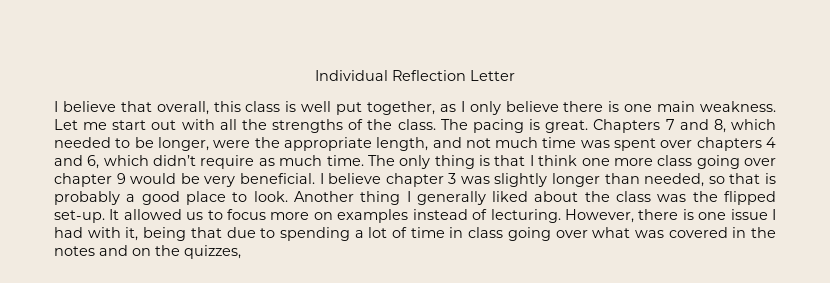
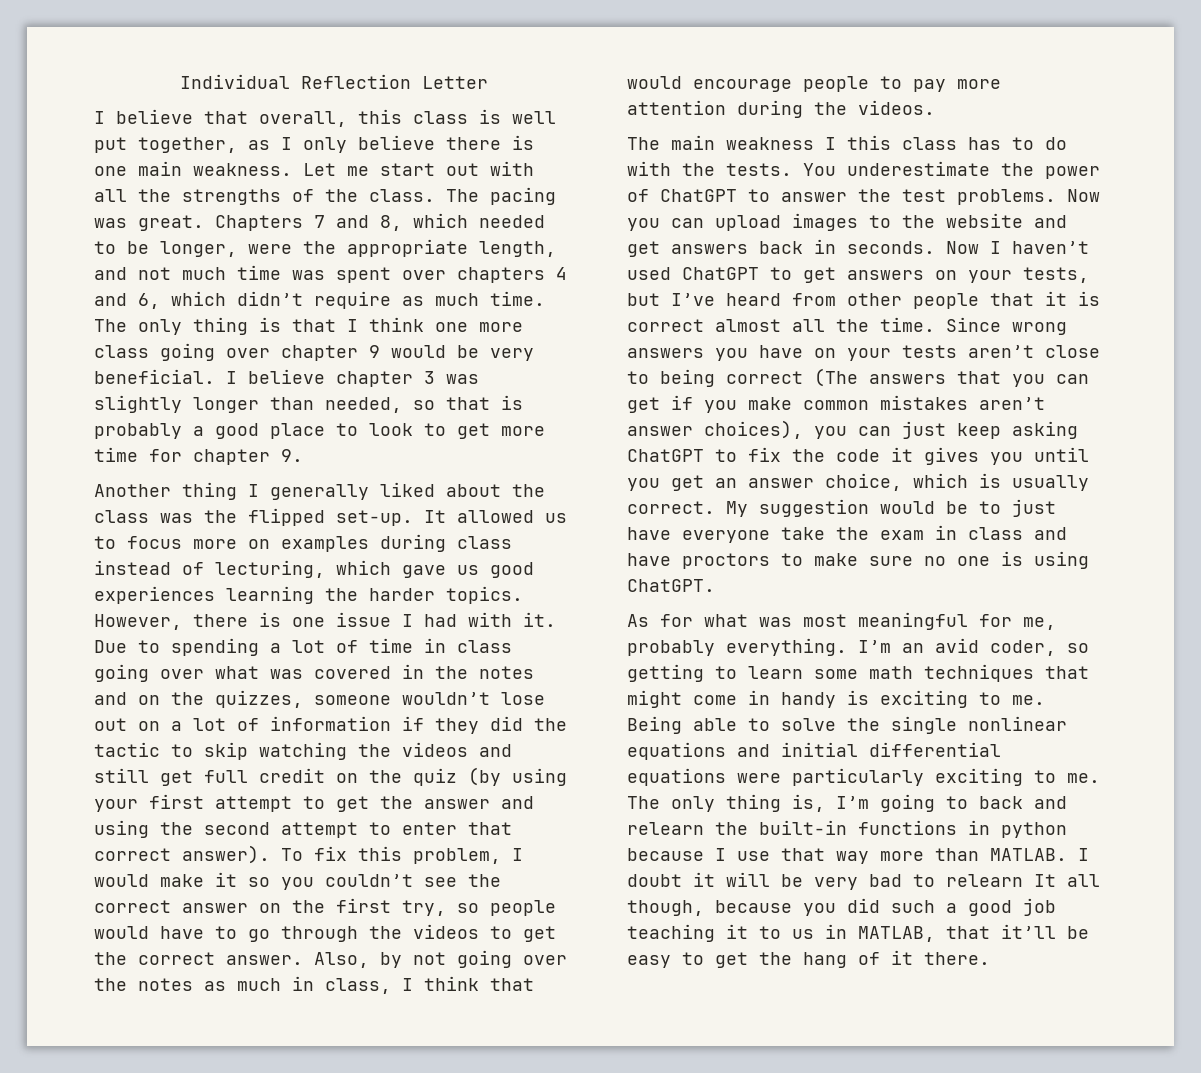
- The pacing is great.
+ The pacing was great.
- I believe chapter 3 was slightly longer than needed, so that is probably a good place to look. Another thing I generally liked about the class was the flipped set-up.
+ I believe chapter 3 was slightly longer than needed, so that is probably a good place to look to get more time for chapter 9.
+ Another thing I generally liked about the class was the flipped set-up.
- It allowed us to focus more on examples instead of lecturing.
+ It allowed us to focus more on examples during class instead of lecturing, which gave us good experiences learning the harder topics.
- However, there is one issue I had with it, being that due to spending a lot of time in class going over what was covered in the notes and on the quizzes,
+ However, there is one issue I had with it. Due to spending a lot of time in class going over what was covered in the notes and on the quizzes, someone wouldn’t lose out on a lot of information if they did the tactic to skip watching the videos and still get full credit on the quiz (by using your first attempt to get the answer and using the second attempt to enter that correct answer). To fix this problem, I would make it so you couldn’t see the correct answer on the first try, so people would have to go through the videos to get the correct answer. Also, by not going over the notes as much in class, I think that would encourage people to pay more attention during the videos.
+ The main weakness I this class has to do with the tests. You underestimate the power of ChatGPT to answer the test problems. Now you can upload images to the website and get answers back in seconds. Now I haven’t used ChatGPT to get answers on your tests, but I’ve heard from other people that it is correct almost all the time. Since wrong answers you have on your tests aren’t close to being correct (The answers that you can get if you make common mistakes aren’t answer choices), you can just keep asking ChatGPT to fix the code it gives you until you get an answer choice, which is usually correct. My suggestion would be to just have everyone take the exam in class and have proctors to make sure no one is using ChatGPT.
+ As for what was most meaningful for me, probably everything. I’m an avid coder, so getting to learn some math techniques that might come in handy is exciting to me. Being able to solve the single nonlinear equations and initial differential equations were particularly exciting to me. The only thing is, I’m going to back and relearn the built-in functions in python because I use that way more than MATLAB. I doubt it will be very bad to relearn It all though, because you did such a good job teaching it to us in MATLAB, that it’ll be easy to get the hang of it there.

